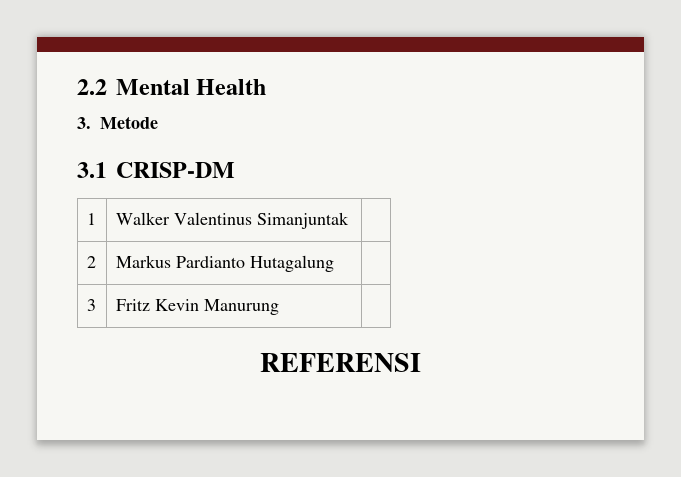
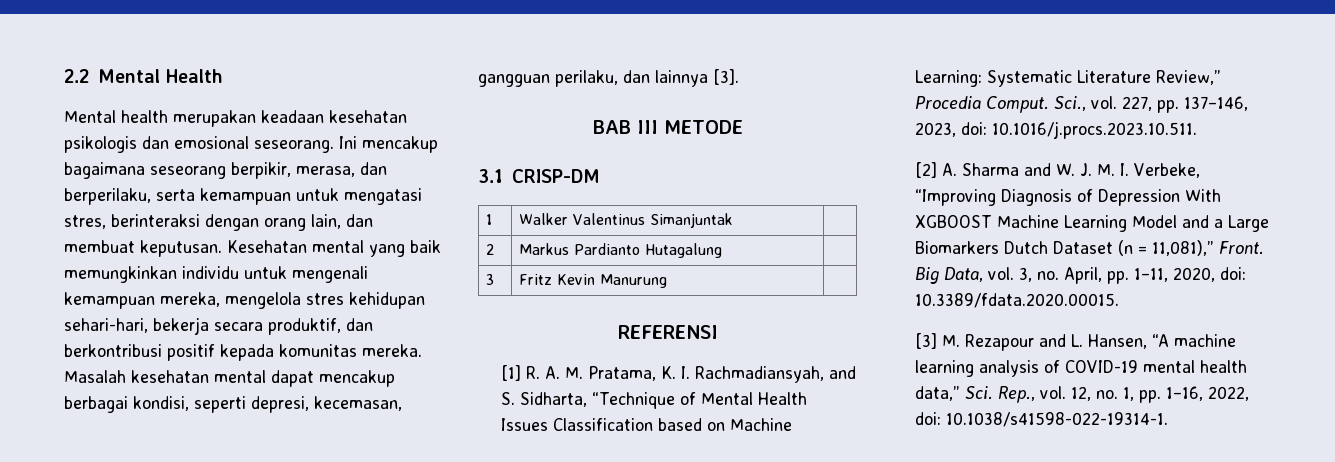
- 3. Metode
+ Mental health merupakan keadaan kesehatan psikologis dan emosional seseorang. Ini mencakup bagaimana seseorang berpikir, merasa, dan berperilaku, serta kemampuan untuk mengatasi stres, berinteraksi dengan orang lain, dan membuat keputusan. Kesehatan mental yang baik memungkinkan individu untuk mengenali kemampuan mereka, mengelola stres kehidupan sehari-hari, bekerja secara produktif, dan berkontribusi positif kepada komunitas mereka. Masalah kesehatan mental dapat mencakup berbagai kondisi, seperti depresi, kecemasan, gangguan perilaku, dan lainnya [3].
+ BAB III METODE
+ [1] R. A. M. Pratama, K. I. Rachmadiansyah, and S. Sidharta, “Technique of Mental Health Issues Classification based on Machine Learning: Systematic Literature Review,” Procedia Comput. Sci., vol. 227, pp. 137–146, 2023, doi: 10.1016/j.procs.2023.10.511.
+ [2] A. Sharma and W. J. M. I. Verbeke, “Improving Diagnosis of Depression With XGBOOST Machine Learning Model and a Large Biomarkers Dutch Dataset (n = 11,081),” Front. Big Data, vol. 3, no. April, pp. 1–11, 2020, doi: 10.3389/fdata.2020.00015.
+ [3] M. Rezapour and L. Hansen, “A machine learning analysis of COVID-19 mental health data,” Sci. Rep., vol. 12, no. 1, pp. 1–16, 2022, doi: 10.1038/s41598-022-19314-1.

